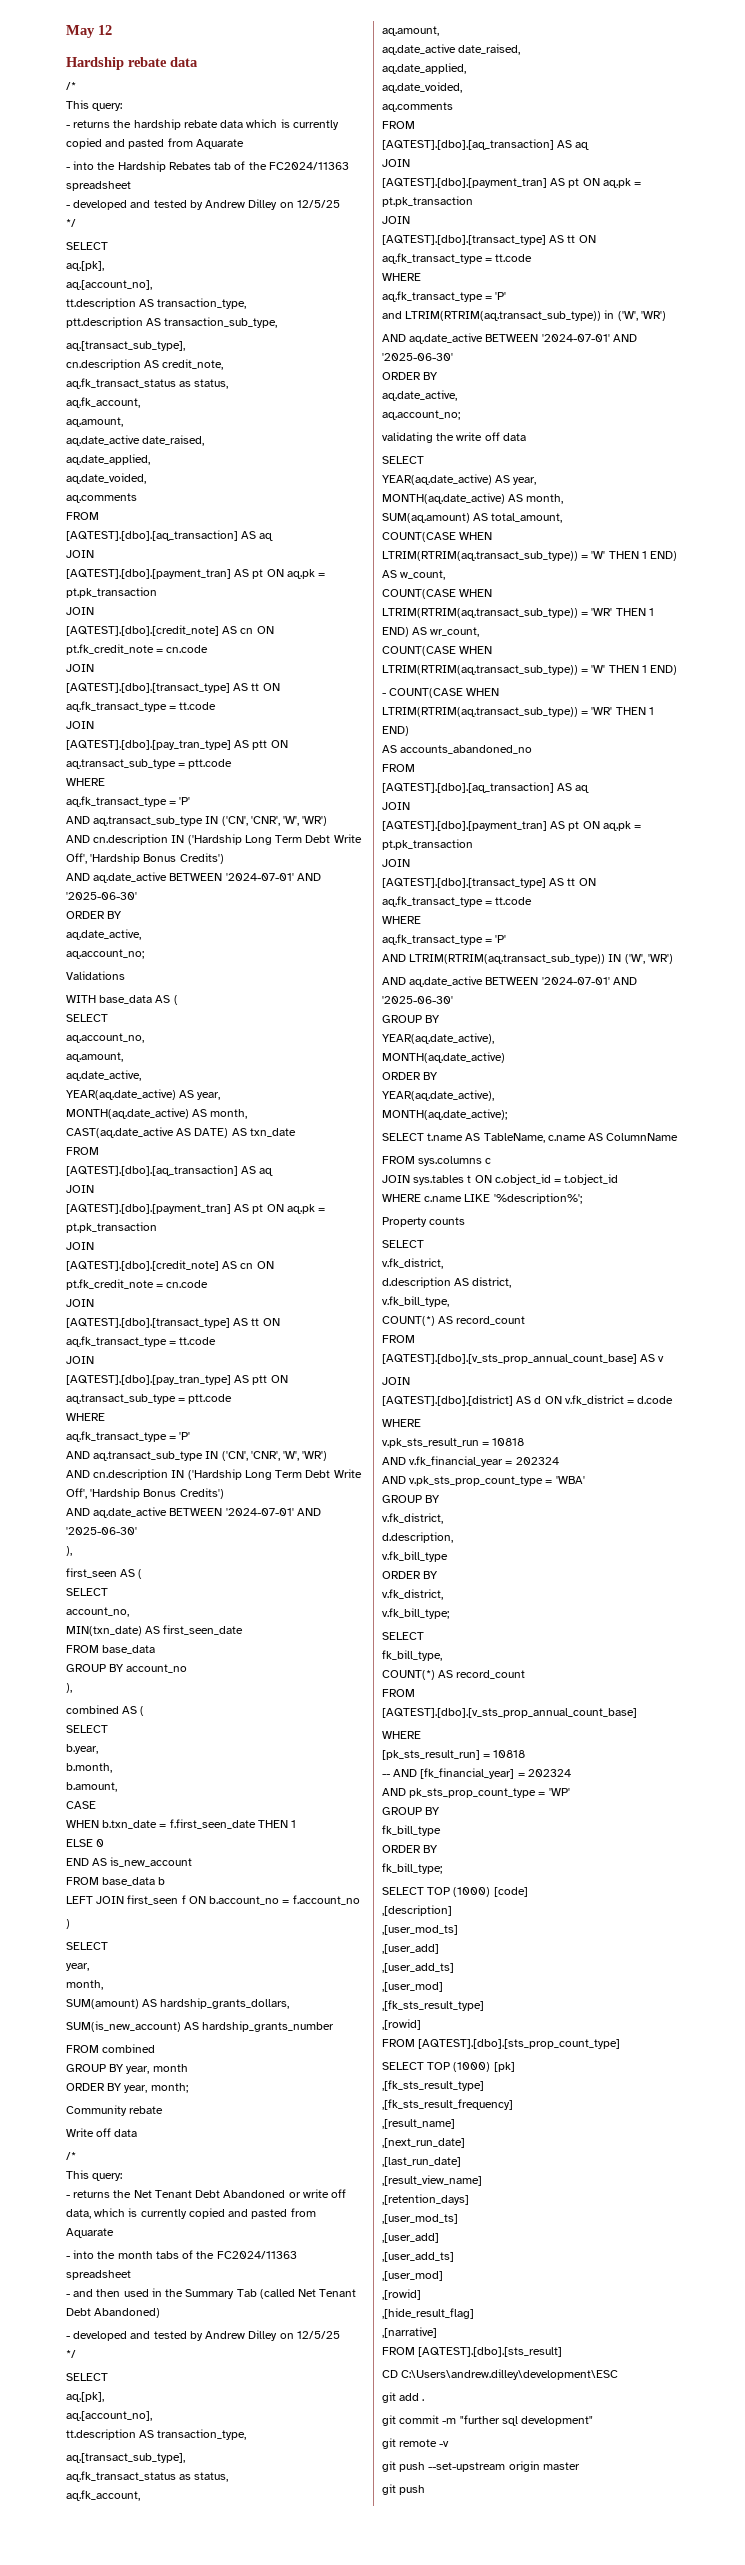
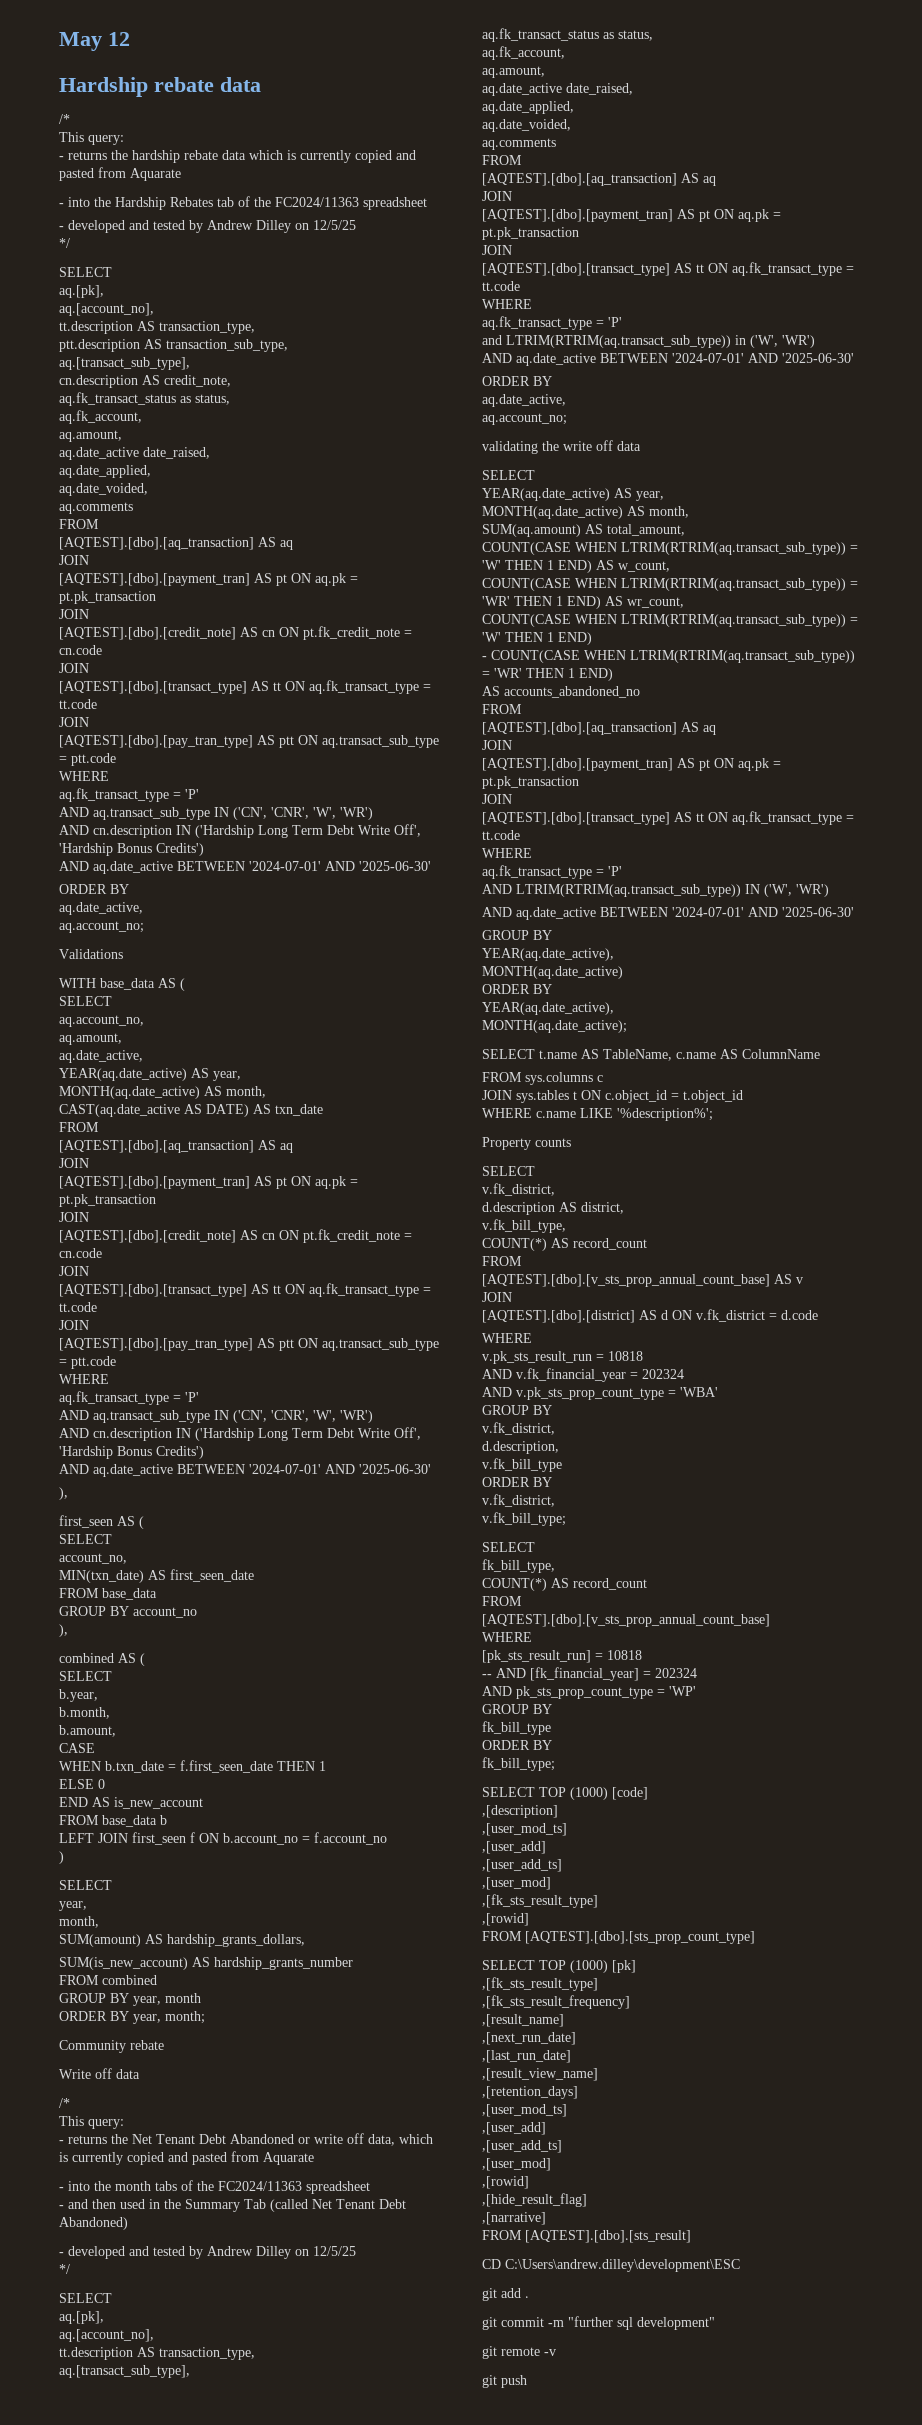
- git push --set-upstream origin master

